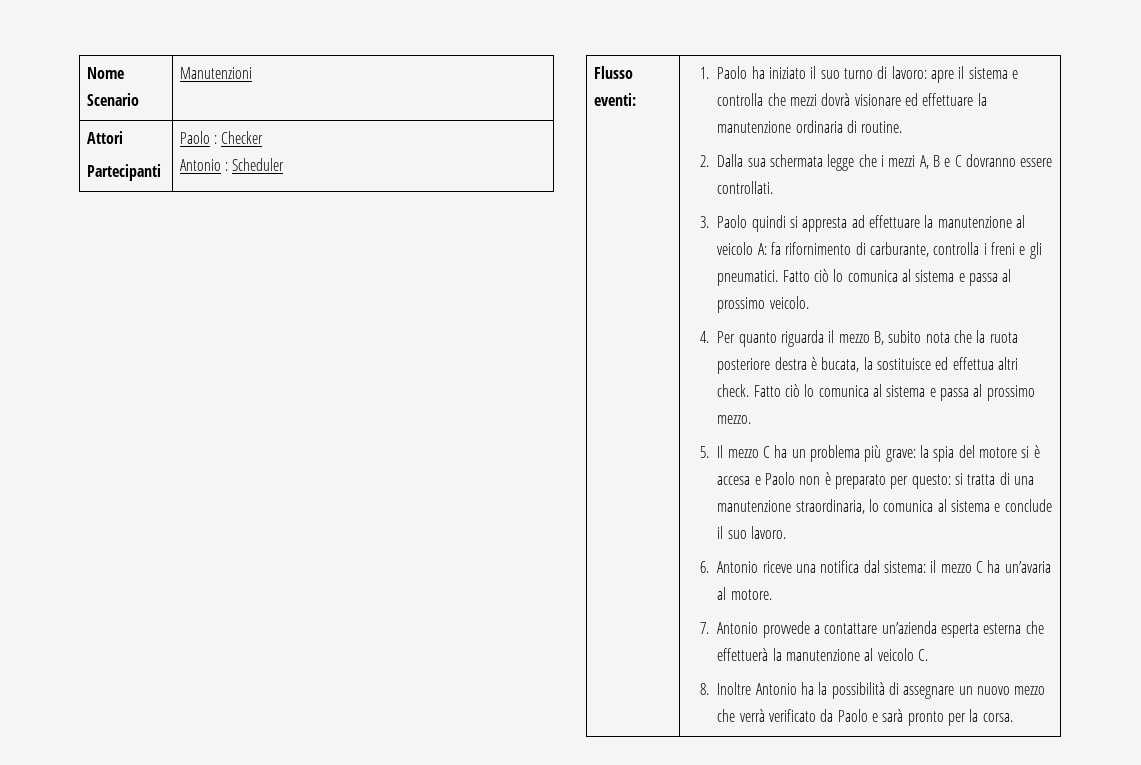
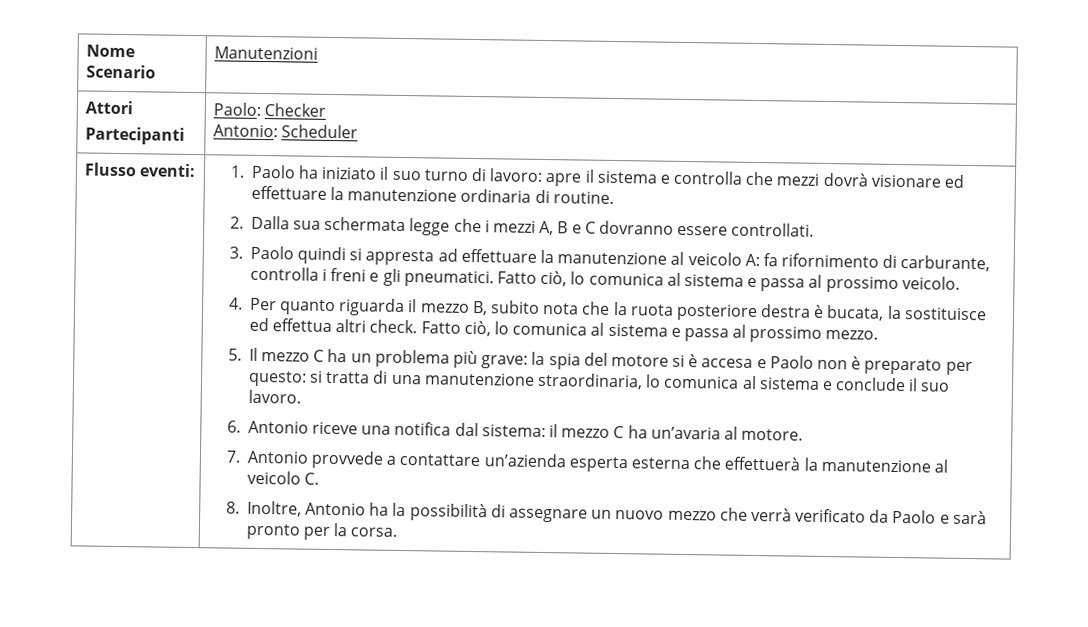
  Attori
- Partecipanti | Paolo : Checker
- Antonio : Scheduler
+ Partecipanti | Paolo: Checker
+ Antonio: Scheduler
- Fatto ciò lo comunica al sistema e passa al prossimo veicolo.
+ Fatto ciò, lo comunica al sistema e passa al prossimo veicolo.
- Fatto ciò lo comunica al sistema e passa al prossimo mezzo.
+ Fatto ciò, lo comunica al sistema e passa al prossimo mezzo.
- 8. Inoltre Antonio ha la possibilità di assegnare un nuovo mezzo che verrà verificato da Paolo e sarà pronto per la corsa.
+ 8. Inoltre, Antonio ha la possibilità di assegnare un nuovo mezzo che verrà verificato da Paolo e sarà pronto per la corsa.

